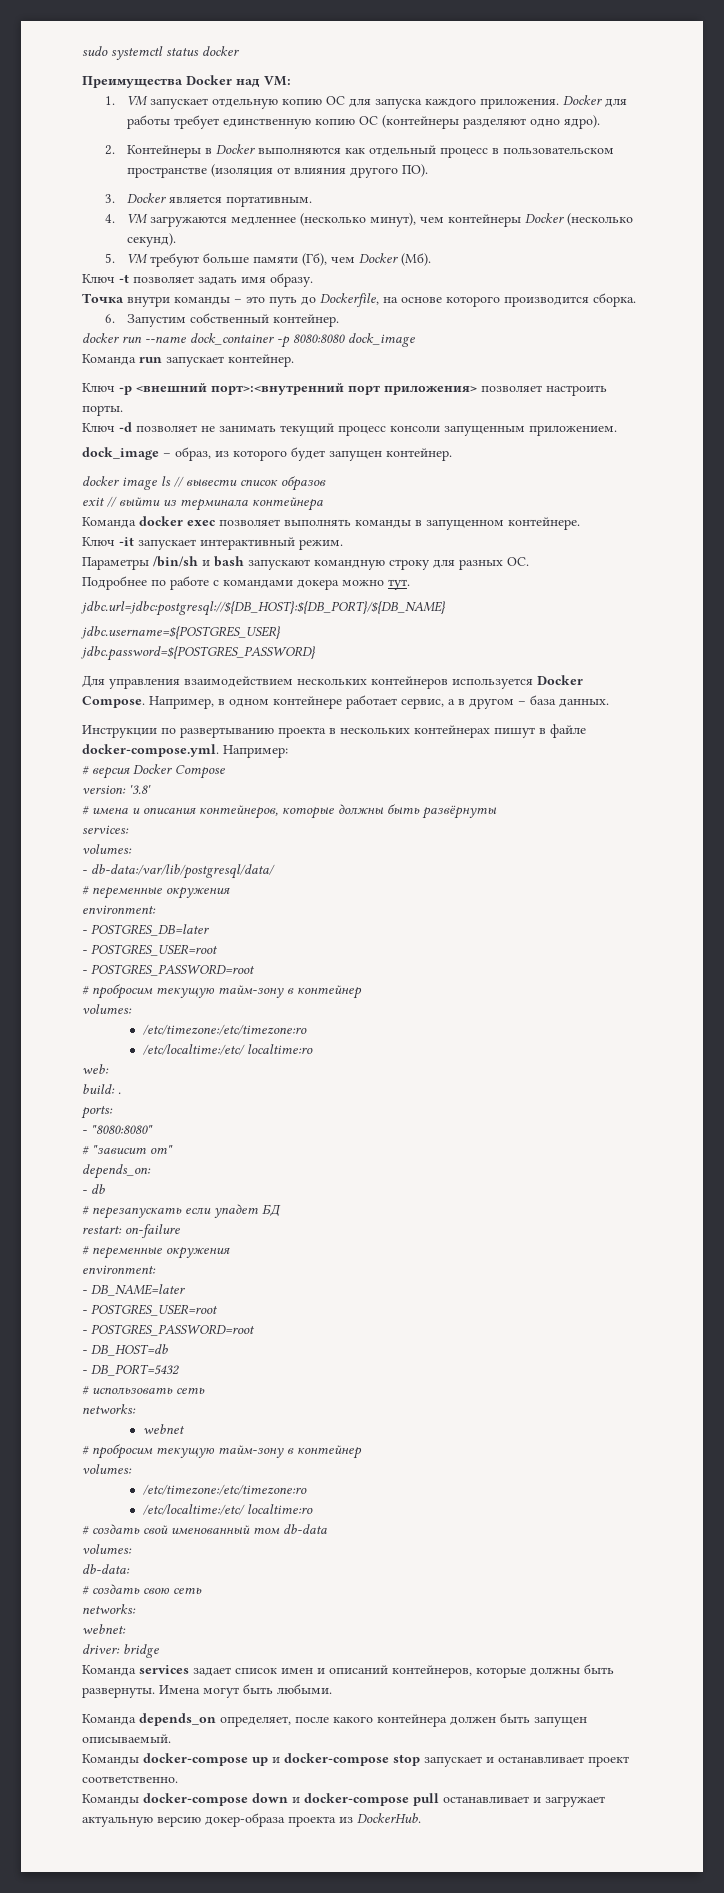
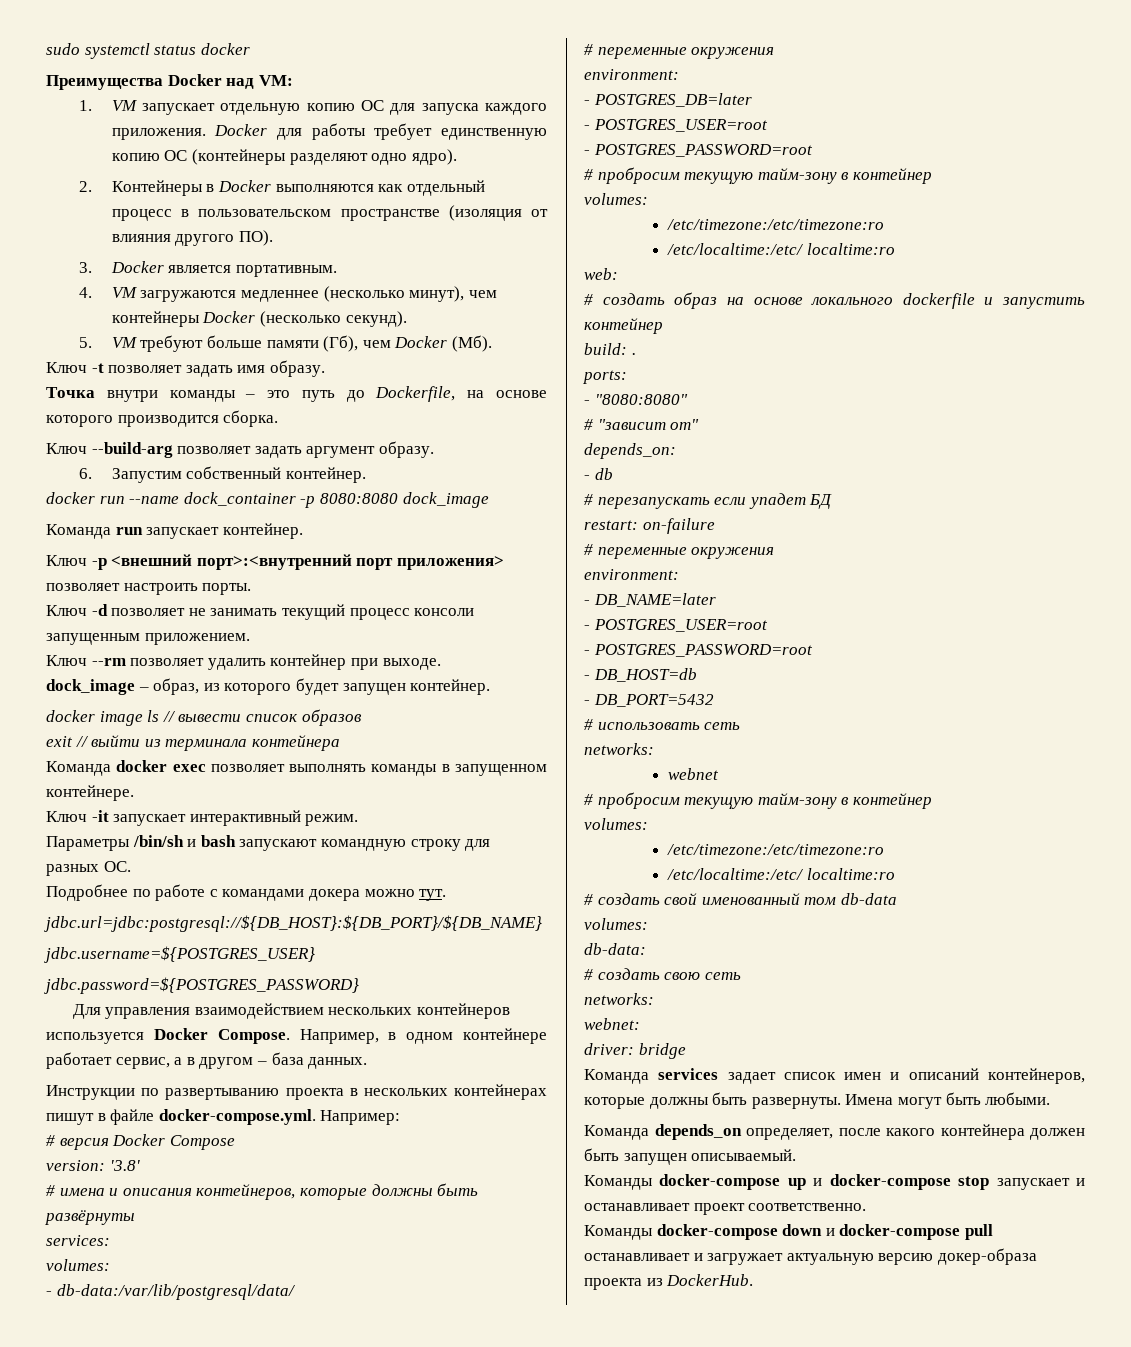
+ Ключ --build-arg позволяет задать аргумент образу.
+ Ключ --rm позволяет удалить контейнер при выходе.
+ # создать образ на основе локального dockerfile и запустить контейнер

